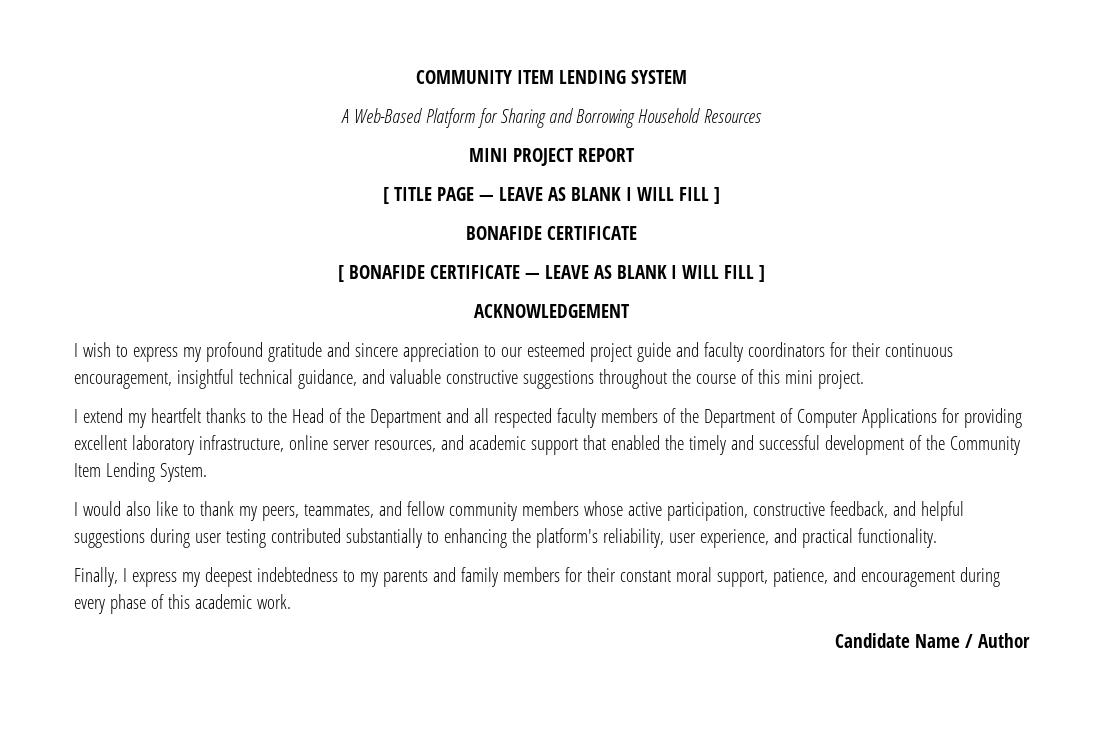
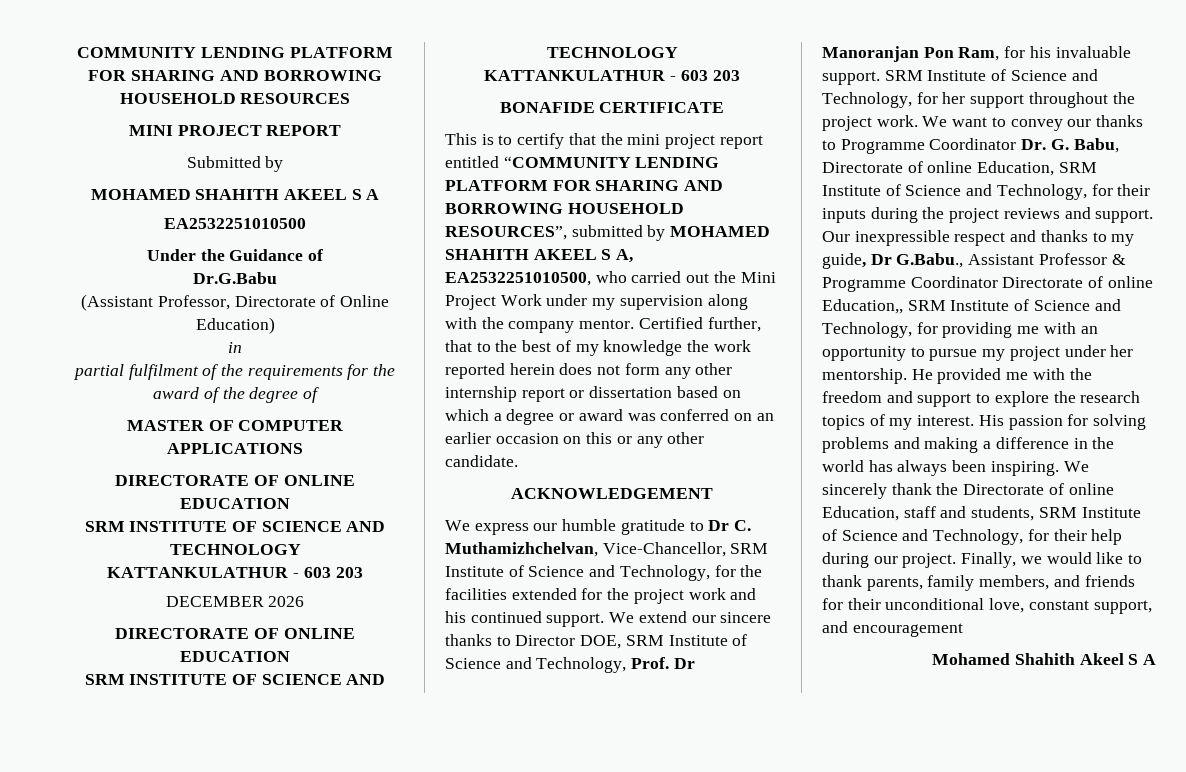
- COMMUNITY ITEM LENDING SYSTEM
- A Web-Based Platform for Sharing and Borrowing Household Resources
+ COMMUNITY LENDING PLATFORM FOR SHARING AND BORROWING HOUSEHOLD RESOURCES
  MINI PROJECT REPORT
- [ TITLE PAGE — LEAVE AS BLANK I WILL FILL ]
+ Submitted by
+ MOHAMED SHAHITH AKEEL S A
+ EA2532251010500
+ Under the Guidance of
+ Dr.G.Babu
+ (Assistant Professor, Directorate of Online Education)
+ in
+ partial fulfilment of the requirements for the award of the degree of
+ MASTER OF COMPUTER APPLICATIONS
+ DIRECTORATE OF ONLINE EDUCATION
+ SRM INSTITUTE OF SCIENCE AND TECHNOLOGY
+ KATTANKULATHUR - 603 203
+ DECEMBER 2026
+ DIRECTORATE OF ONLINE EDUCATION
+ SRM INSTITUTE OF SCIENCE AND TECHNOLOGY
+ KATTANKULATHUR - 603 203
  BONAFIDE CERTIFICATE
- [ BONAFIDE CERTIFICATE — LEAVE AS BLANK I WILL FILL ]
+ This is to certify that the mini project report entitled “COMMUNITY LENDING PLATFORM FOR SHARING AND BORROWING HOUSEHOLD RESOURCES”, submitted by MOHAMED SHAHITH AKEEL S A, EA2532251010500, who carried out the Mini Project Work under my supervision along with the company mentor. Certified further, that to the best of my knowledge the work reported herein does not form any other internship report or dissertation based on which a degree or award was conferred on an earlier occasion on this or any other candidate.
  ACKNOWLEDGEMENT
- I wish to express my profound gratitude and sincere appreciation to our esteemed project guide and faculty coordinators for their continuous encouragement, insightful technical guidance, and valuable constructive suggestions throughout the course of this mini project.
- I extend my heartfelt thanks to the Head of the Department and all respected faculty members of the Department of Computer Applications for providing excellent laboratory infrastructure, online server resources, and academic support that enabled the timely and successful development of the Community Item Lending System.
- I would also like to thank my peers, teammates, and fellow community members whose active participation, constructive feedback, and helpful suggestions during user testing contributed substantially to enhancing the platform's reliability, user experience, and practical functionality.
- Finally, I express my deepest indebtedness to my parents and family members for their constant moral support, patience, and encouragement during every phase of this academic work.
- Candidate Name / Author
+ We express our humble gratitude to Dr C. Muthamizhchelvan, Vice-Chancellor, SRM Institute of Science and Technology, for the facilities extended for the project work and his continued support. We extend our sincere thanks to Director DOE, SRM Institute of Science and Technology, Prof. Dr Manoranjan Pon Ram, for his invaluable support. SRM Institute of Science and Technology, for her support throughout the project work. We want to convey our thanks to Programme Coordinator Dr. G. Babu, Directorate of online Education, SRM Institute of Science and Technology, for their inputs during the project reviews and support. Our inexpressible respect and thanks to my guide, Dr G.Babu., Assistant Professor & Programme Coordinator Directorate of online Education,, SRM Institute of Science and Technology, for providing me with an opportunity to pursue my project under her mentorship. He provided me with the freedom and support to explore the research topics of my interest. His passion for solving problems and making a difference in the world has always been inspiring. We sincerely thank the Directorate of online Education, staff and students, SRM Institute of Science and Technology, for their help during our project. Finally, we would like to thank parents, family members, and friends for their unconditional love, constant support, and encouragement
+ Mohamed Shahith Akeel S A

